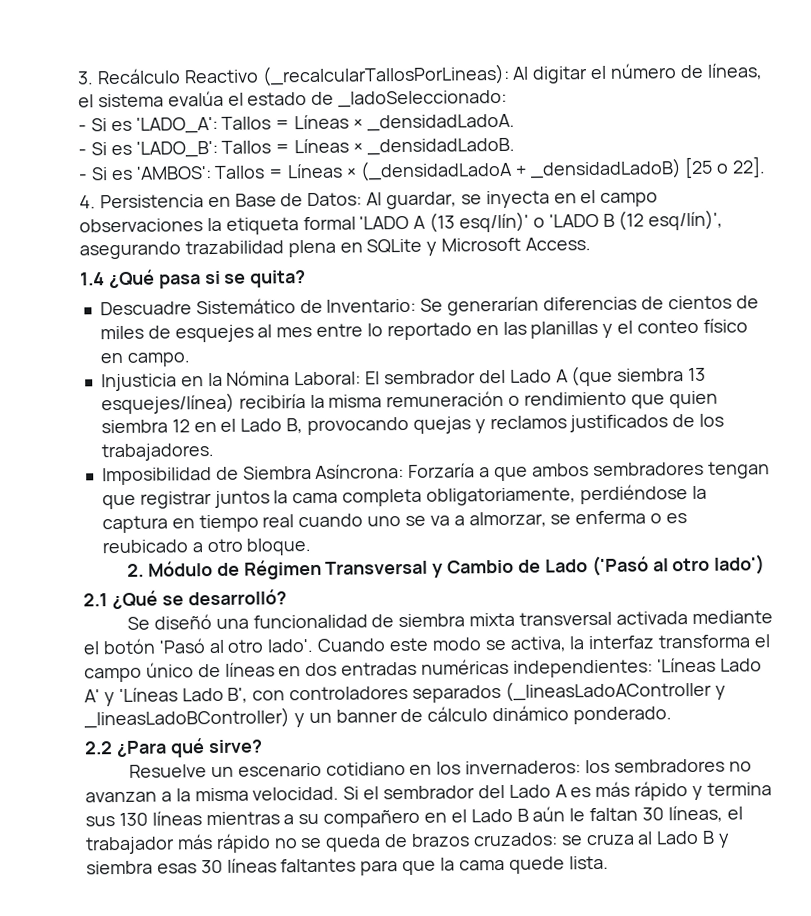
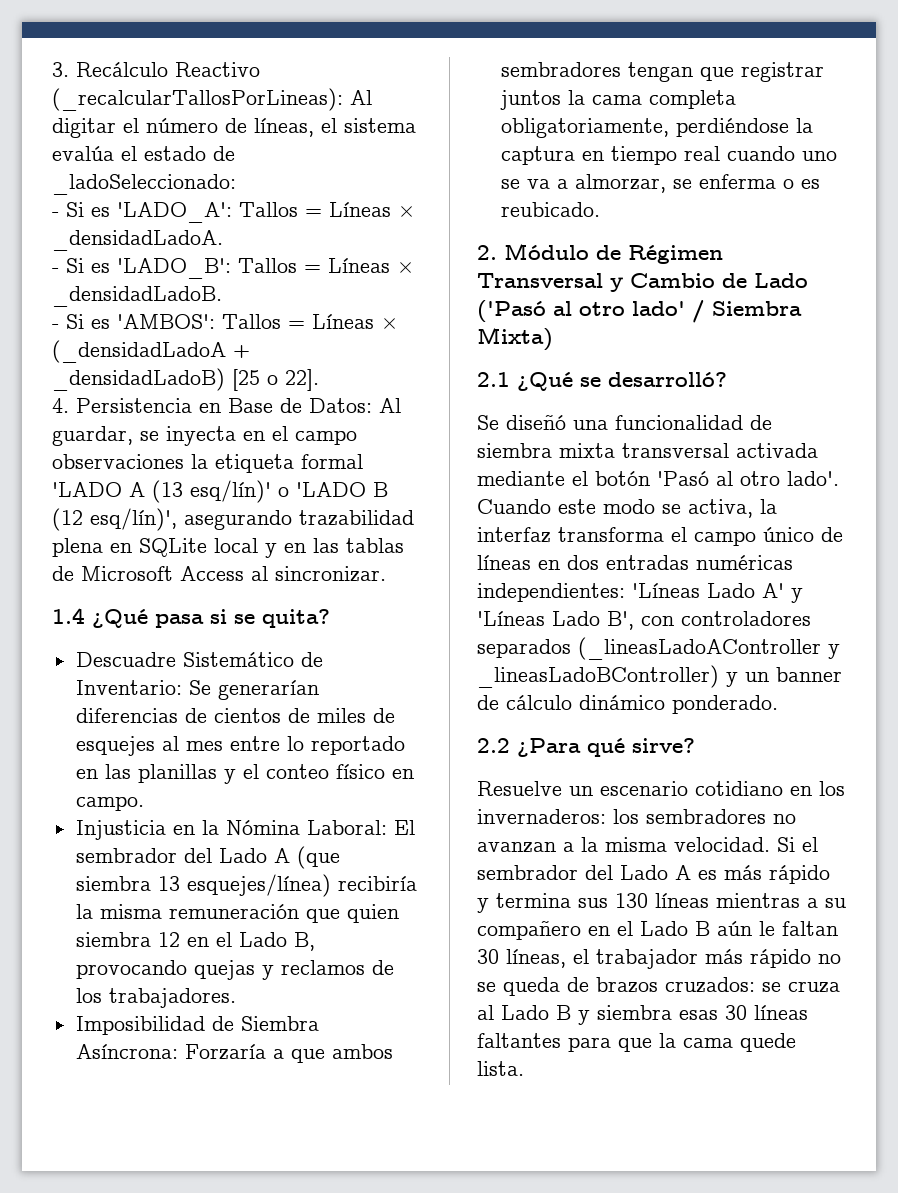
- 4. Persistencia en Base de Datos: Al guardar, se inyecta en el campo observaciones la etiqueta formal 'LADO A (13 esq/lín)' o 'LADO B (12 esq/lín)', asegurando trazabilidad plena en SQLite y Microsoft Access.
+ 4. Persistencia en Base de Datos: Al guardar, se inyecta en el campo observaciones la etiqueta formal 'LADO A (13 esq/lín)' o 'LADO B (12 esq/lín)', asegurando trazabilidad plena en SQLite local y en las tablas de Microsoft Access al sincronizar.
- Injusticia en la Nómina Laboral: El sembrador del Lado A (que siembra 13 esquejes/línea) recibiría la misma remuneración o rendimiento que quien siembra 12 en el Lado B, provocando quejas y reclamos justificados de los trabajadores.
+ Injusticia en la Nómina Laboral: El sembrador del Lado A (que siembra 13 esquejes/línea) recibiría la misma remuneración que quien siembra 12 en el Lado B, provocando quejas y reclamos de los trabajadores.
- Imposibilidad de Siembra Asíncrona: Forzaría a que ambos sembradores tengan que registrar juntos la cama completa obligatoriamente, perdiéndose la captura en tiempo real cuando uno se va a almorzar, se enferma o es reubicado a otro bloque.
+ Imposibilidad de Siembra Asíncrona: Forzaría a que ambos sembradores tengan que registrar juntos la cama completa obligatoriamente, perdiéndose la captura en tiempo real cuando uno se va a almorzar, se enferma o es reubicado.
- 2. Módulo de Régimen Transversal y Cambio de Lado ('Pasó al otro lado')
+ 2. Módulo de Régimen Transversal y Cambio de Lado ('Pasó al otro lado' / Siembra Mixta)

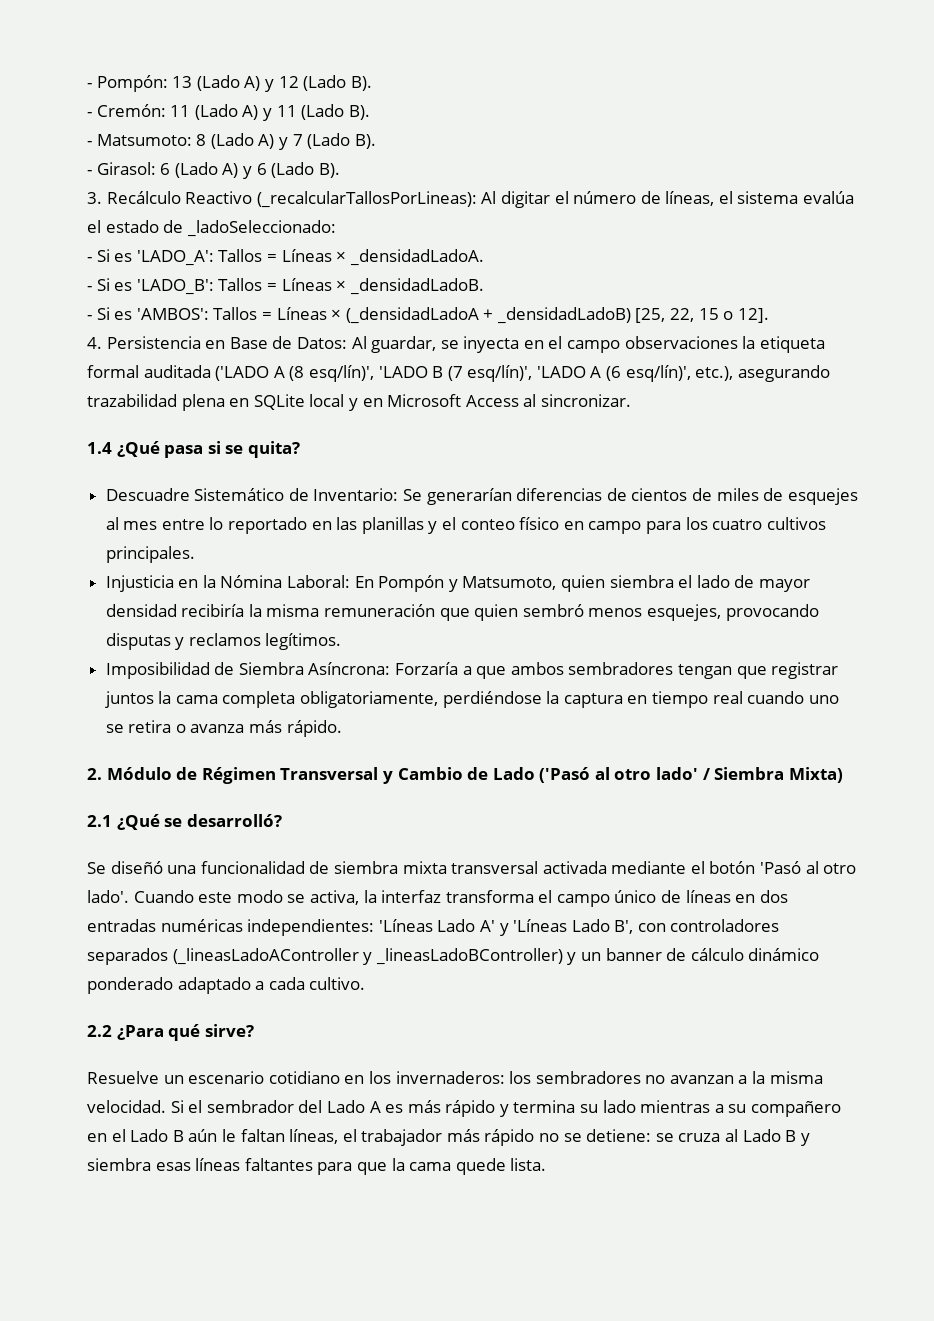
+ - Pompón: 13 (Lado A) y 12 (Lado B).
+ - Cremón: 11 (Lado A) y 11 (Lado B).
+ - Matsumoto: 8 (Lado A) y 7 (Lado B).
+ - Girasol: 6 (Lado A) y 6 (Lado B).
- - Si es 'AMBOS': Tallos = Líneas × (_densidadLadoA + _densidadLadoB) [25 o 22].
+ - Si es 'AMBOS': Tallos = Líneas × (_densidadLadoA + _densidadLadoB) [25, 22, 15 o 12].
- 4. Persistencia en Base de Datos: Al guardar, se inyecta en el campo observaciones la etiqueta formal 'LADO A (13 esq/lín)' o 'LADO B (12 esq/lín)', asegurando trazabilidad plena en SQLite local y en las tablas de Microsoft Access al sincronizar.
+ 4. Persistencia en Base de Datos: Al guardar, se inyecta en el campo observaciones la etiqueta formal auditada ('LADO A (8 esq/lín)', 'LADO B (7 esq/lín)', 'LADO A (6 esq/lín)', etc.), asegurando trazabilidad plena en SQLite local y en Microsoft Access al sincronizar.
- Descuadre Sistemático de Inventario: Se generarían diferencias de cientos de miles de esquejes al mes entre lo reportado en las planillas y el conteo físico en campo.
+ Descuadre Sistemático de Inventario: Se generarían diferencias de cientos de miles de esquejes al mes entre lo reportado en las planillas y el conteo físico en campo para los cuatro cultivos principales.
- Injusticia en la Nómina Laboral: El sembrador del Lado A (que siembra 13 esquejes/línea) recibiría la misma remuneración que quien siembra 12 en el Lado B, provocando quejas y reclamos de los trabajadores.
+ Injusticia en la Nómina Laboral: En Pompón y Matsumoto, quien siembra el lado de mayor densidad recibiría la misma remuneración que quien sembró menos esquejes, provocando disputas y reclamos legítimos.
- Imposibilidad de Siembra Asíncrona: Forzaría a que ambos sembradores tengan que registrar juntos la cama completa obligatoriamente, perdiéndose la captura en tiempo real cuando uno se va a almorzar, se enferma o es reubicado.
+ Imposibilidad de Siembra Asíncrona: Forzaría a que ambos sembradores tengan que registrar juntos la cama completa obligatoriamente, perdiéndose la captura en tiempo real cuando uno se retira o avanza más rápido.
- Cuando este modo se activa, la interfaz transforma el campo único de líneas en dos entradas numéricas independientes: 'Líneas Lado A' y 'Líneas Lado B', con controladores separados (_lineasLadoAController y _lineasLadoBController) y un banner de cálculo dinámico ponderado.
+ Cuando este modo se activa, la interfaz transforma el campo único de líneas en dos entradas numéricas independientes: 'Líneas Lado A' y 'Líneas Lado B', con controladores separados (_lineasLadoAController y _lineasLadoBController) y un banner de cálculo dinámico ponderado adaptado a cada cultivo.
- Si el sembrador del Lado A es más rápido y termina sus 130 líneas mientras a su compañero en el Lado B aún le faltan 30 líneas, el trabajador más rápido no se queda de brazos cruzados: se cruza al Lado B y siembra esas 30 líneas faltantes para que la cama quede lista.
+ Si el sembrador del Lado A es más rápido y termina su lado mientras a su compañero en el Lado B aún le faltan líneas, el trabajador más rápido no se detiene: se cruza al Lado B y siembra esas líneas faltantes para que la cama quede lista.

